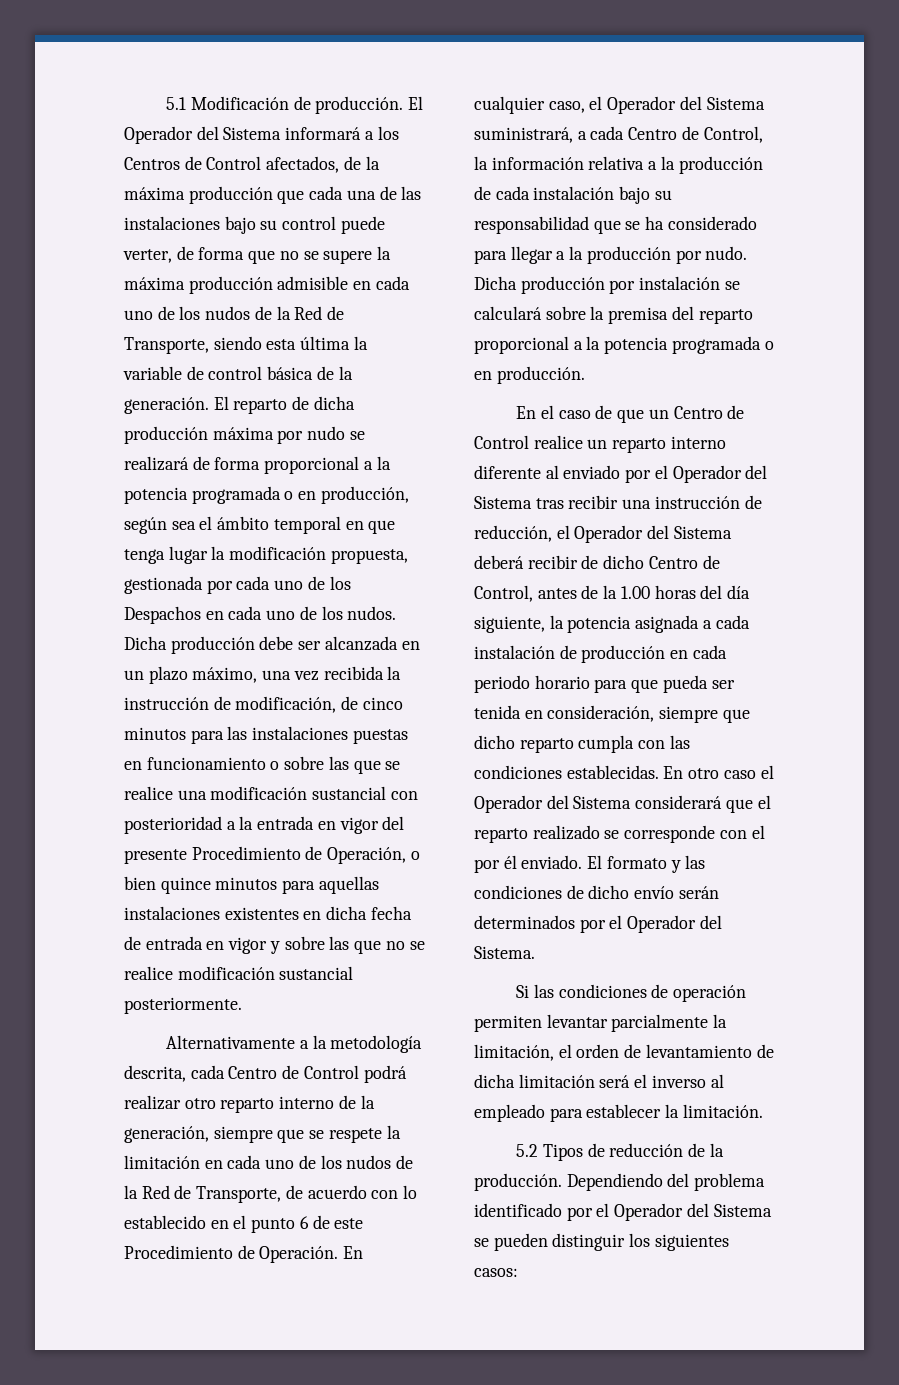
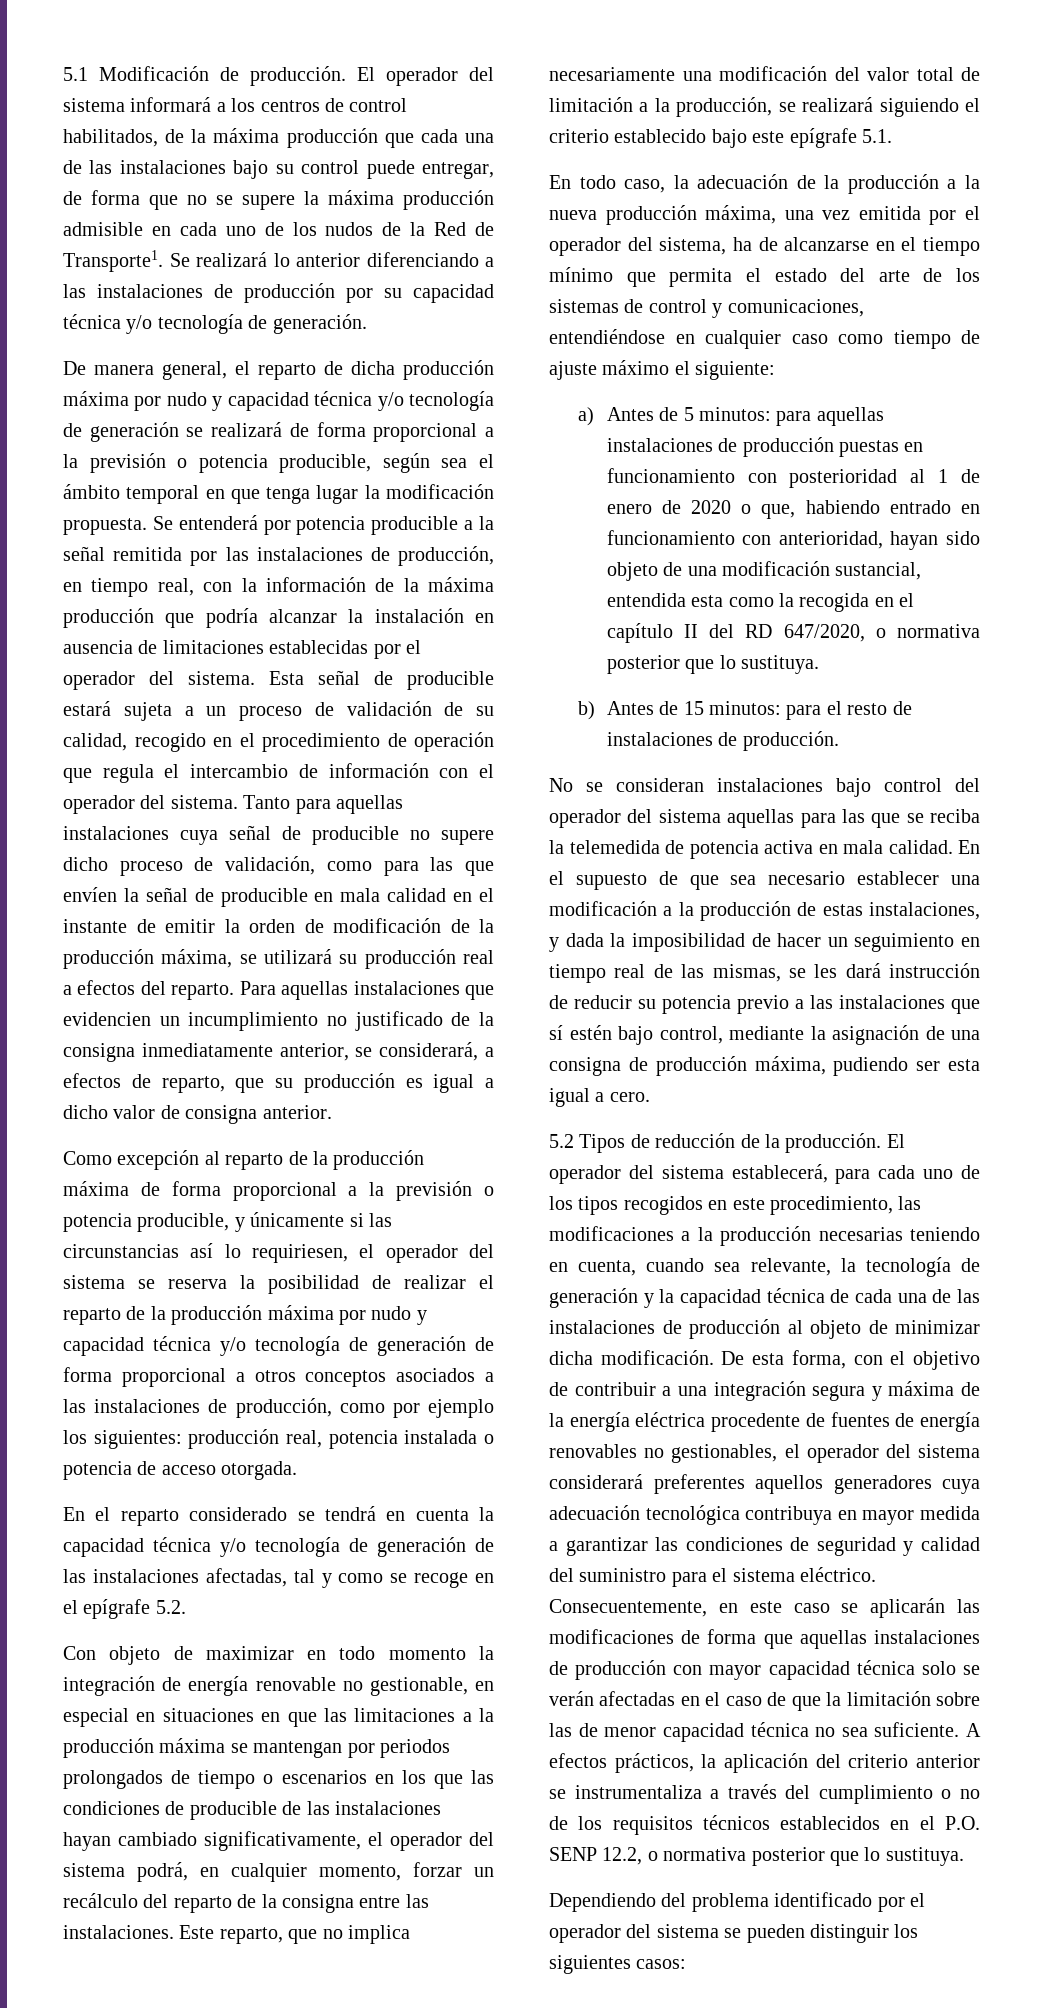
- El Operador del Sistema informará a los Centros de Control afectados, de la máxima producción que cada una de las instalaciones bajo su control puede verter, de forma que no se supere la máxima producción admisible en cada uno de los nudos de la Red de Transporte, siendo esta última la variable de control básica de la generación. El reparto de dicha producción máxima por nudo se realizará de forma proporcional a la potencia programada o en producción, según sea el ámbito temporal en que tenga lugar la modificación propuesta, gestionada por cada uno de los Despachos en cada uno de los nudos. Dicha producción debe ser alcanzada en un plazo máximo, una vez recibida la instrucción de modificación, de cinco minutos para las instalaciones puestas en funcionamiento o sobre las que se realice una modificación sustancial con posterioridad a la entrada en vigor del presente Procedimiento de Operación, o bien quince minutos para aquellas instalaciones existentes en dicha fecha de entrada en vigor y sobre las que no se realice modificación sustancial posteriormente.
- Alternativamente a la metodología descrita, cada Centro de Control podrá realizar otro reparto interno de la generación, siempre que se respete la limitación en cada uno de los nudos de la Red de Transporte, de acuerdo con lo establecido en el punto 6 de este Procedimiento de Operación. En cualquier caso, el Operador del Sistema suministrará, a cada Centro de Control, la información relativa a la producción de cada instalación bajo su responsabilidad que se ha considerado para llegar a la producción por nudo. Dicha producción por instalación se calculará sobre la premisa del reparto proporcional a la potencia programada o en producción.
- En el caso de que un Centro de Control realice un reparto interno diferente al enviado por el Operador del Sistema tras recibir una instrucción de reducción, el Operador del Sistema deberá recibir de dicho Centro de Control, antes de la 1.00 horas del día siguiente, la potencia asignada a cada instalación de producción en cada periodo horario para que pueda ser tenida en consideración, siempre que dicho reparto cumpla con las condiciones establecidas. En otro caso el Operador del Sistema considerará que el reparto realizado se corresponde con el por él enviado. El formato y las condiciones de dicho envío serán determinados por el Operador del Sistema.
- Si las condiciones de operación permiten levantar parcialmente la limitación, el orden de levantamiento de dicha limitación será el inverso al empleado para establecer la limitación.
+ El operador del sistema informará a los centros de control habilitados, de la máxima producción que cada una de las instalaciones bajo su control puede entregar, de forma que no se supere la máxima producción admisible en cada uno de los nudos de la Red de Transporte1. Se realizará lo anterior diferenciando a las instalaciones de producción por su capacidad técnica y/o tecnología de generación.
+ De manera general, el reparto de dicha producción máxima por nudo y capacidad técnica y/o tecnología de generación se realizará de forma proporcional a la previsión o potencia producible, según sea el ámbito temporal en que tenga lugar la modificación propuesta. Se entenderá por potencia producible a la señal remitida por las instalaciones de producción, en tiempo real, con la información de la máxima producción que podría alcanzar la instalación en ausencia de limitaciones establecidas por el operador del sistema. Esta señal de producible estará sujeta a un proceso de validación de su calidad, recogido en el procedimiento de operación que regula el intercambio de información con el operador del sistema. Tanto para aquellas instalaciones cuya señal de producible no supere dicho proceso de validación, como para las que envíen la señal de producible en mala calidad en el instante de emitir la orden de modificación de la producción máxima, se utilizará su producción real a efectos del reparto. Para aquellas instalaciones que evidencien un incumplimiento no justificado de la consigna inmediatamente anterior, se considerará, a efectos de reparto, que su producción es igual a dicho valor de consigna anterior.
+ Como excepción al reparto de la producción máxima de forma proporcional a la previsión o potencia producible, y únicamente si las circunstancias así lo requiriesen, el operador del sistema se reserva la posibilidad de realizar el reparto de la producción máxima por nudo y capacidad técnica y/o tecnología de generación de forma proporcional a otros conceptos asociados a las instalaciones de producción, como por ejemplo los siguientes: producción real, potencia instalada o potencia de acceso otorgada.
+ En el reparto considerado se tendrá en cuenta la capacidad técnica y/o tecnología de generación de las instalaciones afectadas, tal y como se recoge en el epígrafe 5.2.
+ Con objeto de maximizar en todo momento la integración de energía renovable no gestionable, en especial en situaciones en que las limitaciones a la producción máxima se mantengan por periodos prolongados de tiempo o escenarios en los que las condiciones de producible de las instalaciones hayan cambiado significativamente, el operador del sistema podrá, en cualquier momento, forzar un recálculo del reparto de la consigna entre las instalaciones. Este reparto, que no implica necesariamente una modificación del valor total de limitación a la producción, se realizará siguiendo el criterio establecido bajo este epígrafe 5.1.
+ En todo caso, la adecuación de la producción a la nueva producción máxima, una vez emitida por el operador del sistema, ha de alcanzarse en el tiempo mínimo que permita el estado del arte de los sistemas de control y comunicaciones, entendiéndose en cualquier caso como tiempo de ajuste máximo el siguiente:
+ a) Antes de 5 minutos: para aquellas instalaciones de producción puestas en funcionamiento con posterioridad al 1 de enero de 2020 o que, habiendo entrado en funcionamiento con anterioridad, hayan sido objeto de una modificación sustancial, entendida esta como la recogida en el capítulo II del RD 647/2020, o normativa posterior que lo sustituya.
+ b) Antes de 15 minutos: para el resto de instalaciones de producción.
+ No se consideran instalaciones bajo control del operador del sistema aquellas para las que se reciba la telemedida de potencia activa en mala calidad. En el supuesto de que sea necesario establecer una modificación a la producción de estas instalaciones, y dada la imposibilidad de hacer un seguimiento en tiempo real de las mismas, se les dará instrucción de reducir su potencia previo a las instalaciones que sí estén bajo control, mediante la asignación de una consigna de producción máxima, pudiendo ser esta igual a cero.
- 5.2 Tipos de reducción de la producción. Dependiendo del problema identificado por el Operador del Sistema se pueden distinguir los siguientes casos:
+ 5.2 Tipos de reducción de la producción. El operador del sistema establecerá, para cada uno de los tipos recogidos en este procedimiento, las modificaciones a la producción necesarias teniendo en cuenta, cuando sea relevante, la tecnología de generación y la capacidad técnica de cada una de las instalaciones de producción al objeto de minimizar dicha modificación. De esta forma, con el objetivo de contribuir a una integración segura y máxima de la energía eléctrica procedente de fuentes de energía renovables no gestionables, el operador del sistema considerará preferentes aquellos generadores cuya adecuación tecnológica contribuya en mayor medida a garantizar las condiciones de seguridad y calidad del suministro para el sistema eléctrico. Consecuentemente, en este caso se aplicarán las modificaciones de forma que aquellas instalaciones de producción con mayor capacidad técnica solo se verán afectadas en el caso de que la limitación sobre las de menor capacidad técnica no sea suficiente. A efectos prácticos, la aplicación del criterio anterior se instrumentaliza a través del cumplimiento o no de los requisitos técnicos establecidos en el P.O. SENP 12.2, o normativa posterior que lo sustituya.
+ Dependiendo del problema identificado por el operador del sistema se pueden distinguir los siguientes casos:

